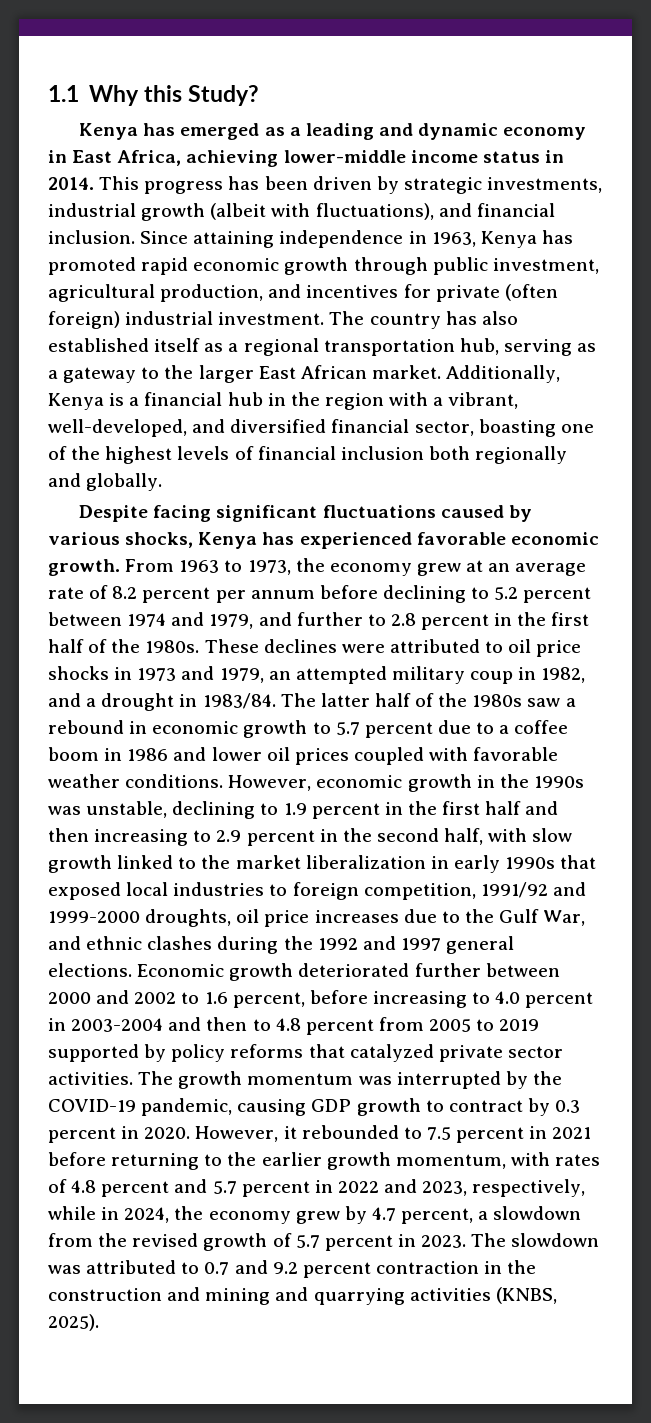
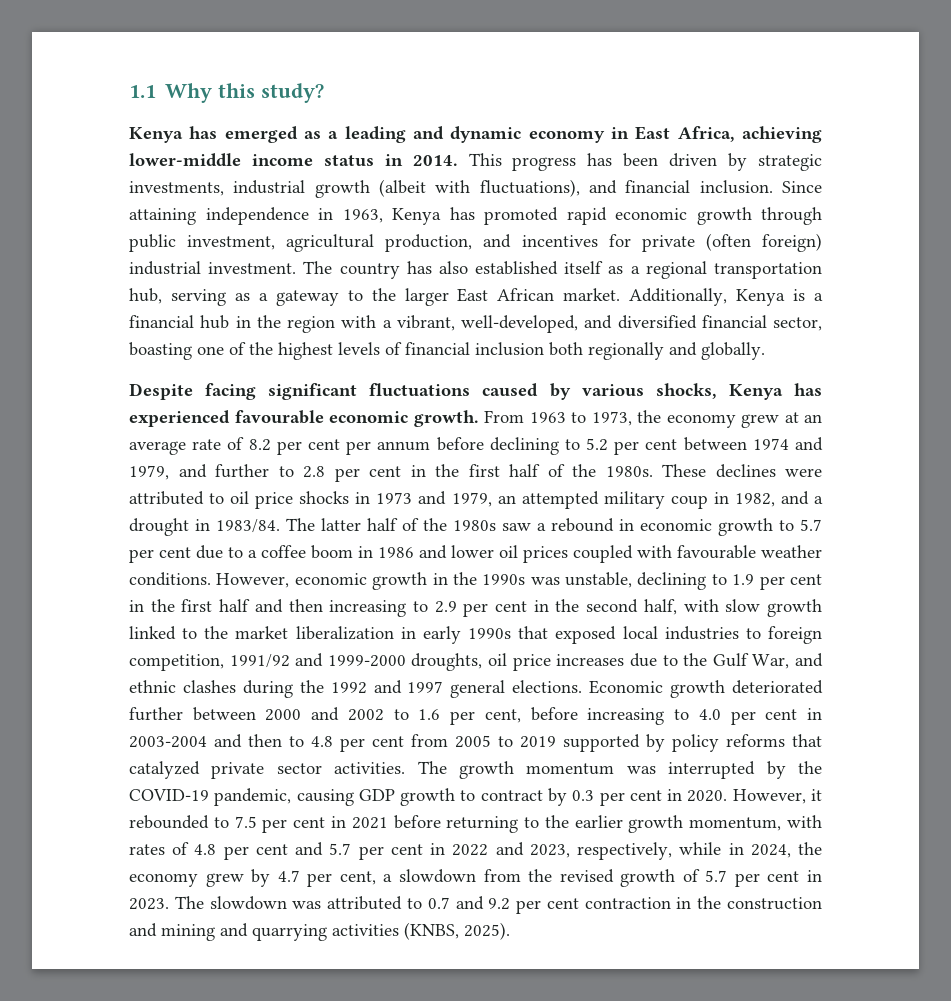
- 1.1 Why this Study?
+ 1.1 Why this study?
- Despite facing significant fluctuations caused by various shocks, Kenya has experienced favorable economic growth.
+ Despite facing significant fluctuations caused by various shocks, Kenya has experienced favourable economic growth.
- From 1963 to 1973, the economy grew at an average rate of 8.2 percent per annum before declining to 5.2 percent between 1974 and 1979, and further to 2.8 percent in the first half of the 1980s.
+ From 1963 to 1973, the economy grew at an average rate of 8.2 per cent per annum before declining to 5.2 per cent between 1974 and 1979, and further to 2.8 per cent in the first half of the 1980s.
- The latter half of the 1980s saw a rebound in economic growth to 5.7 percent due to a coffee boom in 1986 and lower oil prices coupled with favorable weather conditions.
+ The latter half of the 1980s saw a rebound in economic growth to 5.7 per cent due to a coffee boom in 1986 and lower oil prices coupled with favourable weather conditions.
- However, economic growth in the 1990s was unstable, declining to 1.9 percent in the first half and then increasing to 2.9 percent in the second half, with slow growth linked to the market liberalization in early 1990s that exposed local industries to foreign competition, 1991/92 and 1999-2000 droughts, oil price increases due to the Gulf War, and ethnic clashes during the 1992 and 1997 general elections.
+ However, economic growth in the 1990s was unstable, declining to 1.9 per cent in the first half and then increasing to 2.9 per cent in the second half, with slow growth linked to the market liberalization in early 1990s that exposed local industries to foreign competition, 1991/92 and 1999-2000 droughts, oil price increases due to the Gulf War, and ethnic clashes during the 1992 and 1997 general elections.
- Economic growth deteriorated further between 2000 and 2002 to 1.6 percent, before increasing to 4.0 percent in 2003-2004 and then to 4.8 percent from 2005 to 2019 supported by policy reforms that catalyzed private sector activities.
+ Economic growth deteriorated further between 2000 and 2002 to 1.6 per cent, before increasing to 4.0 per cent in 2003-2004 and then to 4.8 per cent from 2005 to 2019 supported by policy reforms that catalyzed private sector activities.
- The growth momentum was interrupted by the COVID-19 pandemic, causing GDP growth to contract by 0.3 percent in 2020.
+ The growth momentum was interrupted by the COVID-19 pandemic, causing GDP growth to contract by 0.3 per cent in 2020.
- However, it rebounded to 7.5 percent in 2021 before returning to the earlier growth momentum, with rates of 4.8 percent and 5.7 percent in 2022 and 2023, respectively, while in 2024, the economy grew by 4.7 percent, a slowdown from the revised growth of 5.7 percent in 2023.
+ However, it rebounded to 7.5 per cent in 2021 before returning to the earlier growth momentum, with rates of 4.8 per cent and 5.7 per cent in 2022 and 2023, respectively, while in 2024, the economy grew by 4.7 per cent, a slowdown from the revised growth of 5.7 per cent in 2023.
- The slowdown was attributed to 0.7 and 9.2 percent contraction in the construction and mining and quarrying activities (KNBS, 2025).
+ The slowdown was attributed to 0.7 and 9.2 per cent contraction in the construction and mining and quarrying activities (KNBS, 2025).

